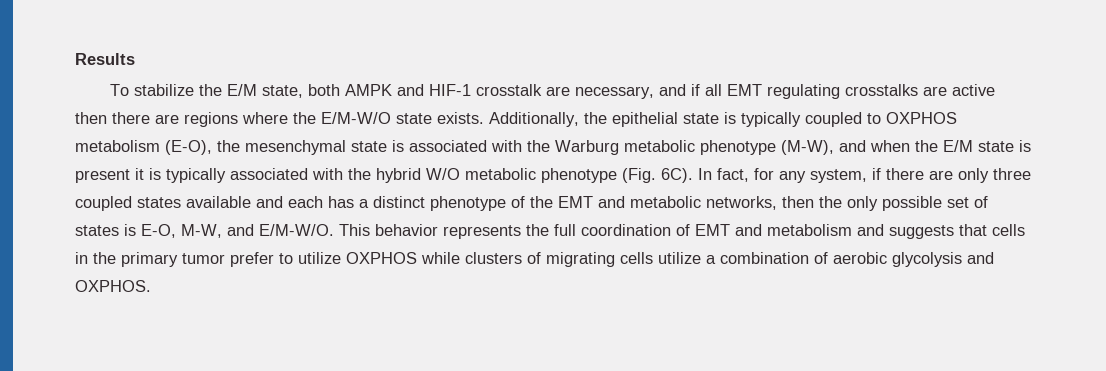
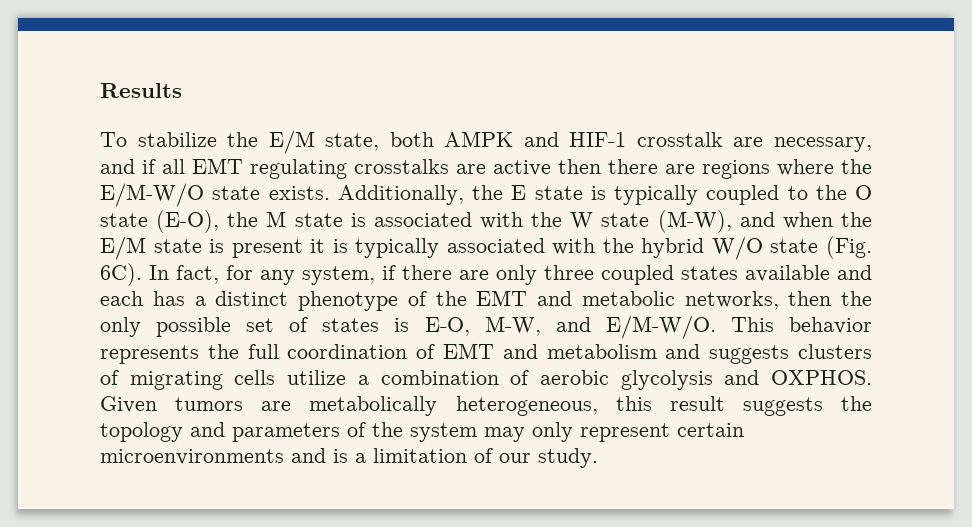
- Additionally, the epithelial state is typically coupled to OXPHOS metabolism (E-O), the mesenchymal state is associated with the Warburg metabolic phenotype (M-W), and when the E/M state is present it is typically associated with the hybrid W/O metabolic phenotype (Fig. 6C).
+ Additionally, the E state is typically coupled to the O state (E-O), the M state is associated with the W state (M-W), and when the E/M state is present it is typically associated with the hybrid W/O state (Fig. 6C).
- This behavior represents the full coordination of EMT and metabolism and suggests that cells in the primary tumor prefer to utilize OXPHOS while clusters of migrating cells utilize a combination of aerobic glycolysis and OXPHOS.
+ This behavior represents the full coordination of EMT and metabolism and suggests clusters of migrating cells utilize a combination of aerobic glycolysis and OXPHOS.
+ Given tumors are metabolically heterogeneous, this result suggests the topology and parameters of the system may only represent certain microenvironments and is a limitation of our study.

